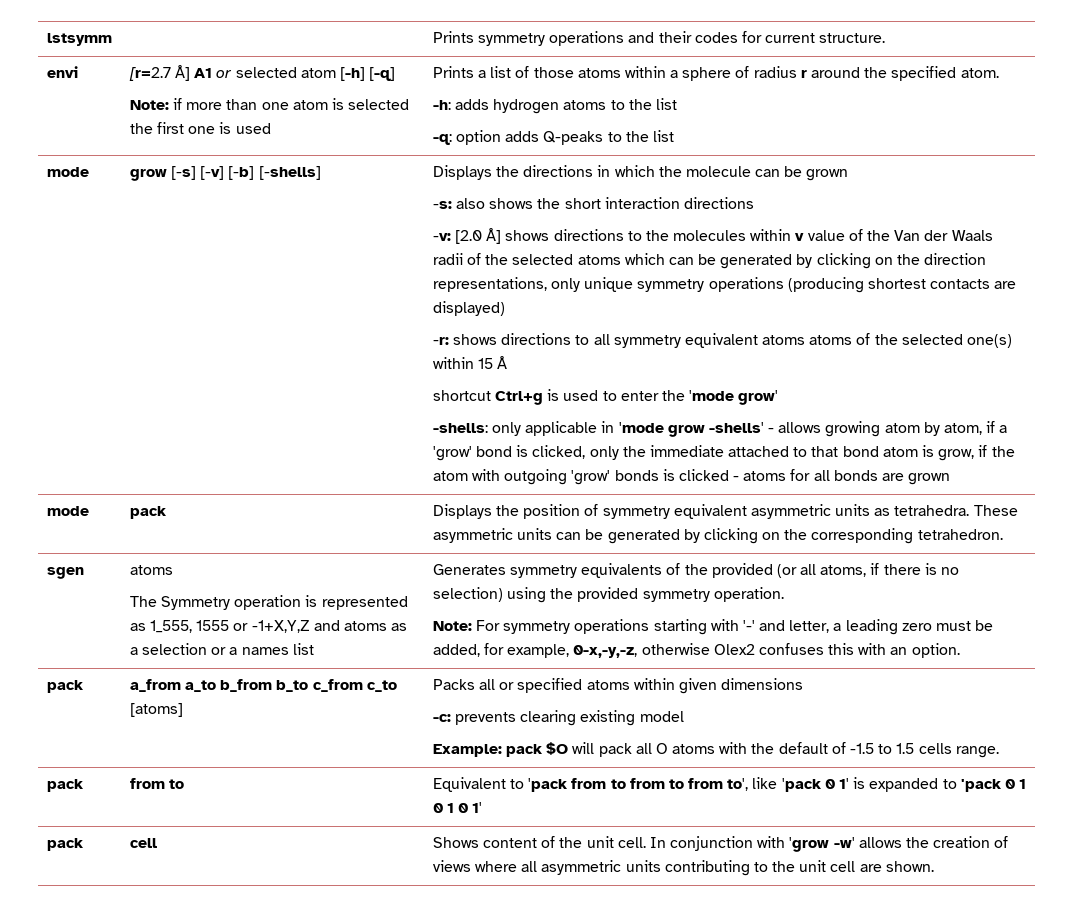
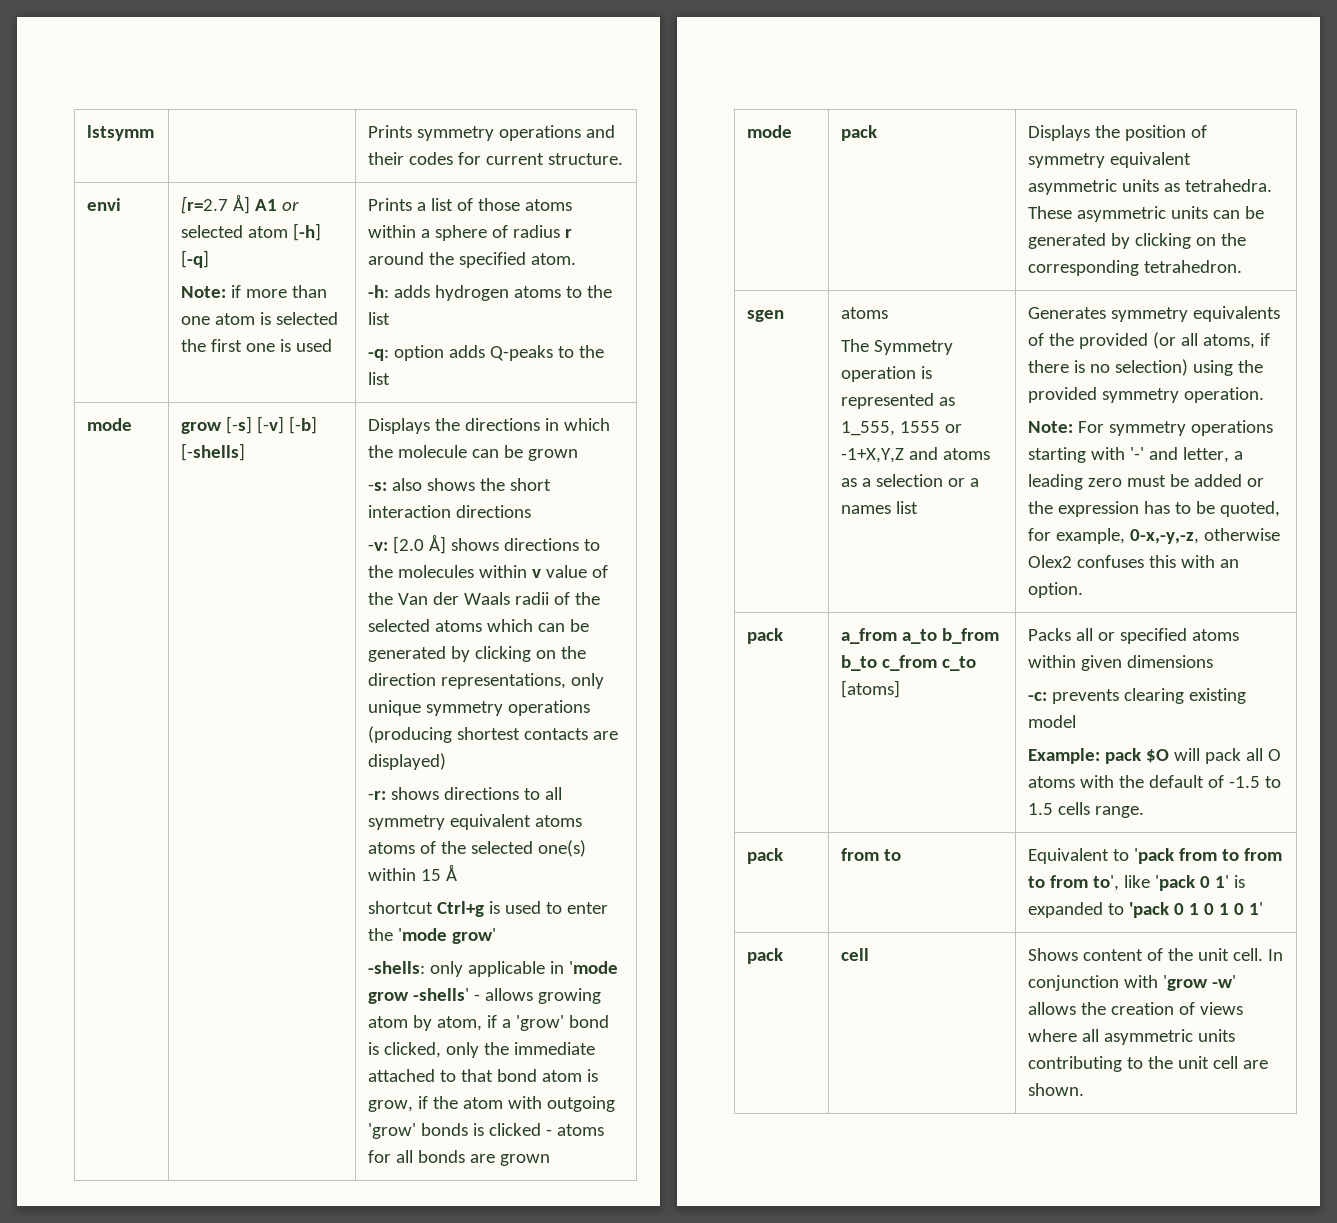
- Note: For symmetry operations starting with '-' and letter, a leading zero must be added, for example, 0-x,-y,-z, otherwise Olex2 confuses this with an option.
+ Note: For symmetry operations starting with '-' and letter, a leading zero must be added or the expression has to be quoted, for example, 0-x,-y,-z, otherwise Olex2 confuses this with an option.

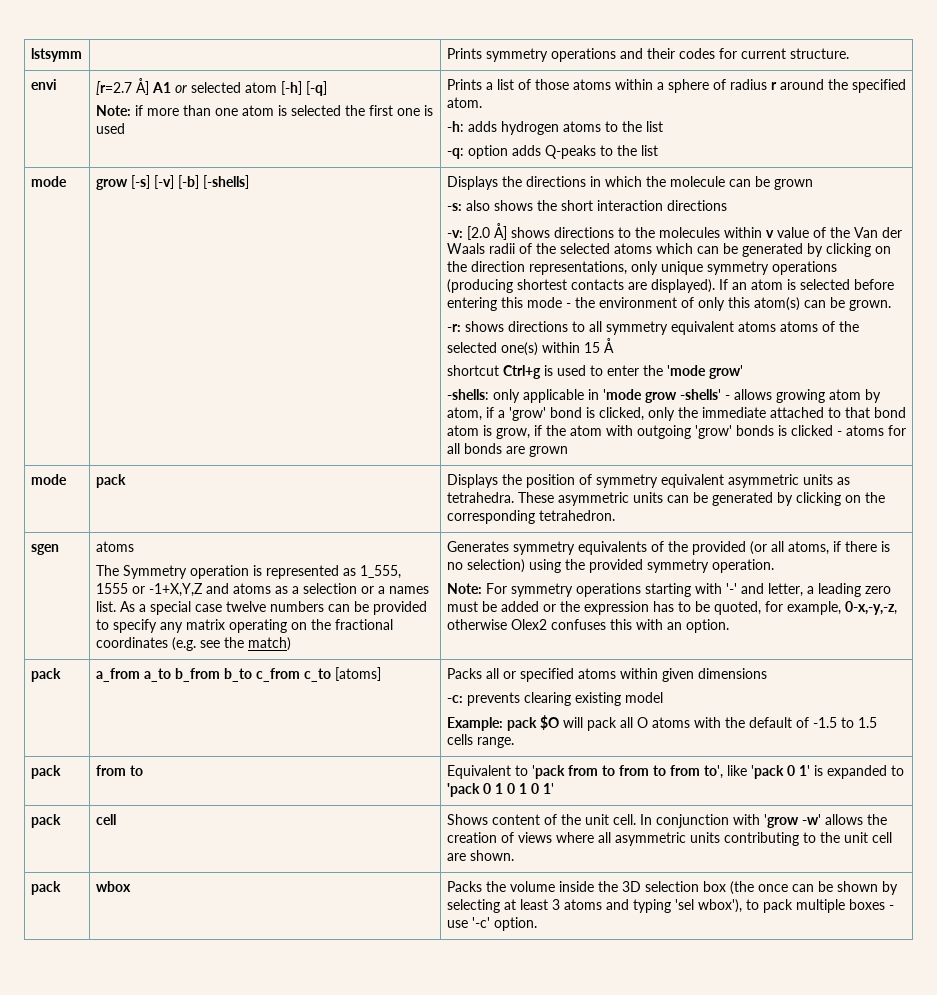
- -v: [2.0 Å] shows directions to the molecules within v value of the Van der Waals radii of the selected atoms which can be generated by clicking on the direction representations, only unique symmetry operations (producing shortest contacts are displayed)
+ -v: [2.0 Å] shows directions to the molecules within v value of the Van der Waals radii of the selected atoms which can be generated by clicking on the direction representations, only unique symmetry operations (producing shortest contacts are displayed). If an atom is selected before entering this mode - the environment of only this atom(s) can be grown.
- The Symmetry operation is represented as 1_555, 1555 or -1+X,Y,Z and atoms as a selection or a names list
+ The Symmetry operation is represented as 1_555, 1555 or -1+X,Y,Z and atoms as a selection or a names list. As a special case twelve numbers can be provided to specify any matrix operating on the fractional coordinates (e.g. see the match)
+ pack | wbox | Packs the volume inside the 3D selection box (the once can be shown by selecting at least 3 atoms and typing 'sel wbox'), to pack multiple boxes - use '-c' option.

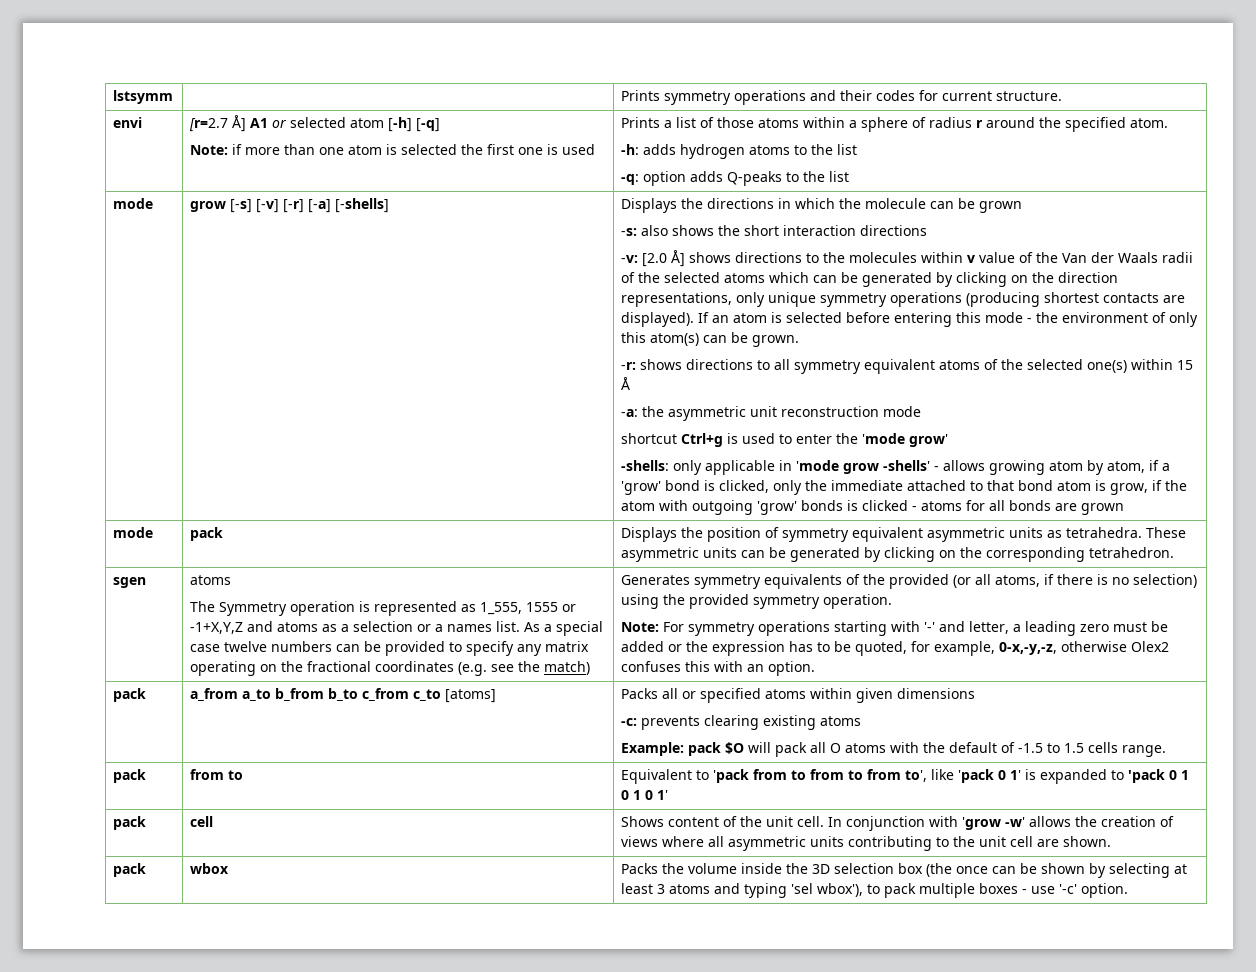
- grow [-s] [-v] [-b] [-shells]
+ grow [-s] [-v] [-r] [-a] [-shells]
- -r: shows directions to all symmetry equivalent atoms atoms of the selected one(s) within 15 Å
+ -r: shows directions to all symmetry equivalent atoms of the selected one(s) within 15 Å
+ -a: the asymmetric unit reconstruction mode
  pack | a_from a_to b_from b_to c_from c_to [atoms] | Packs all or specified atoms within given dimensions
- -c: prevents clearing existing model
+ -c: prevents clearing existing atoms

